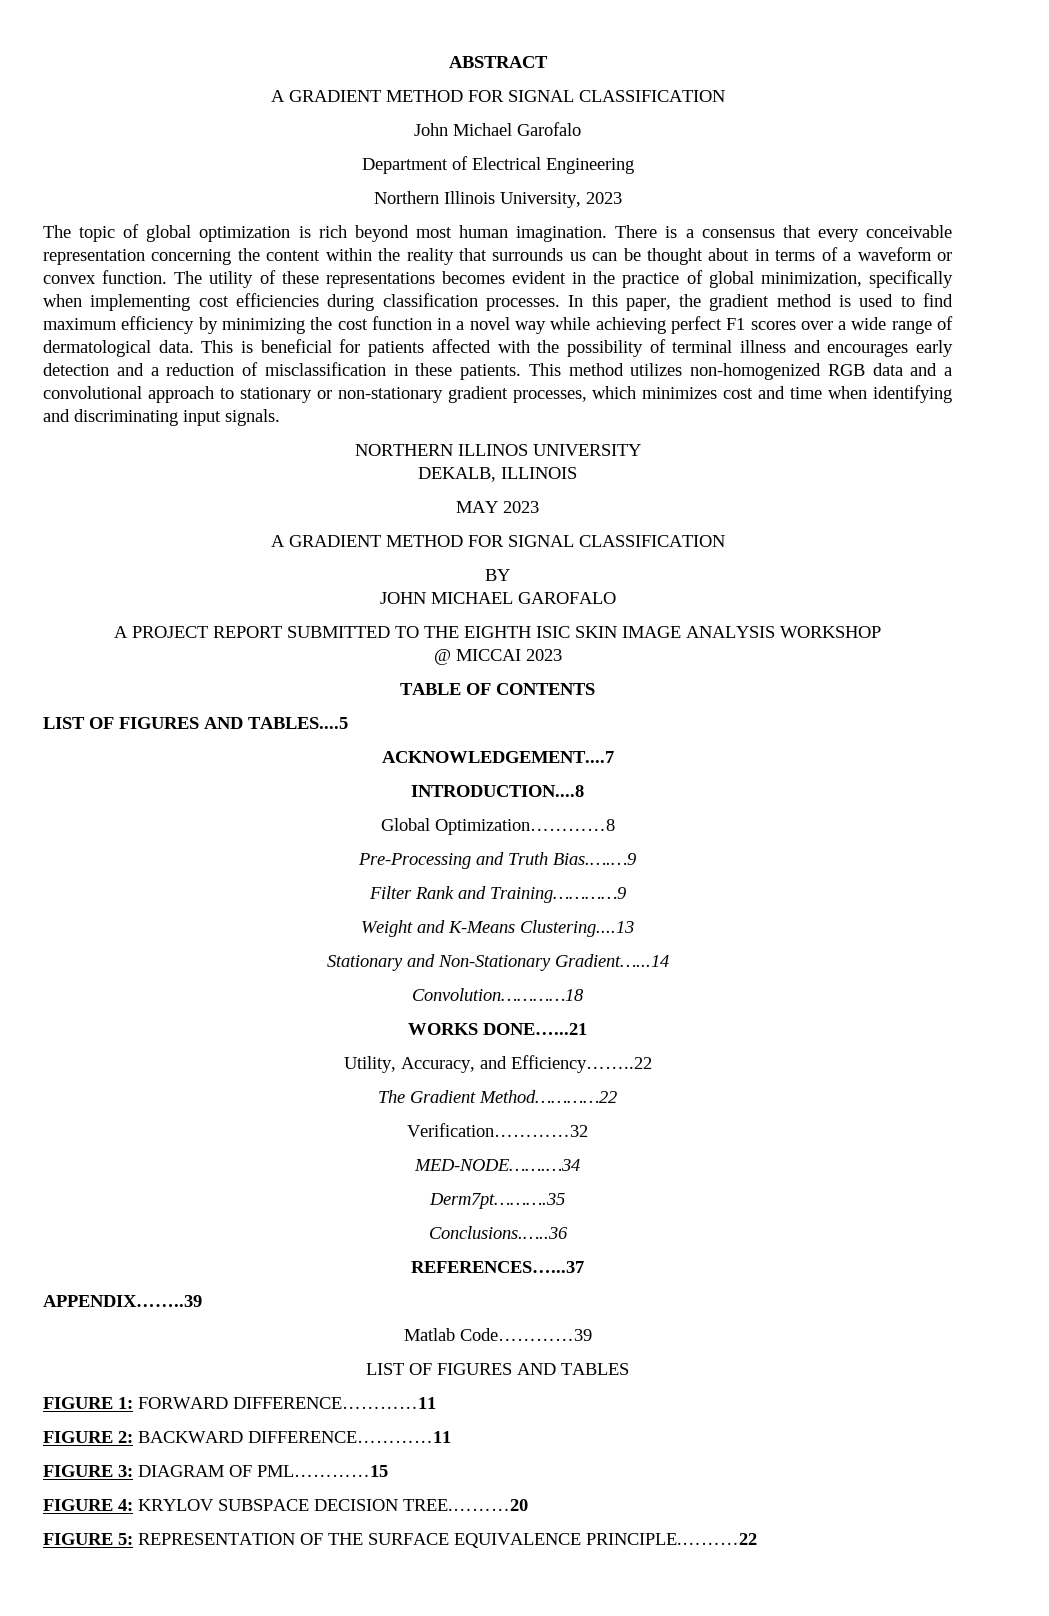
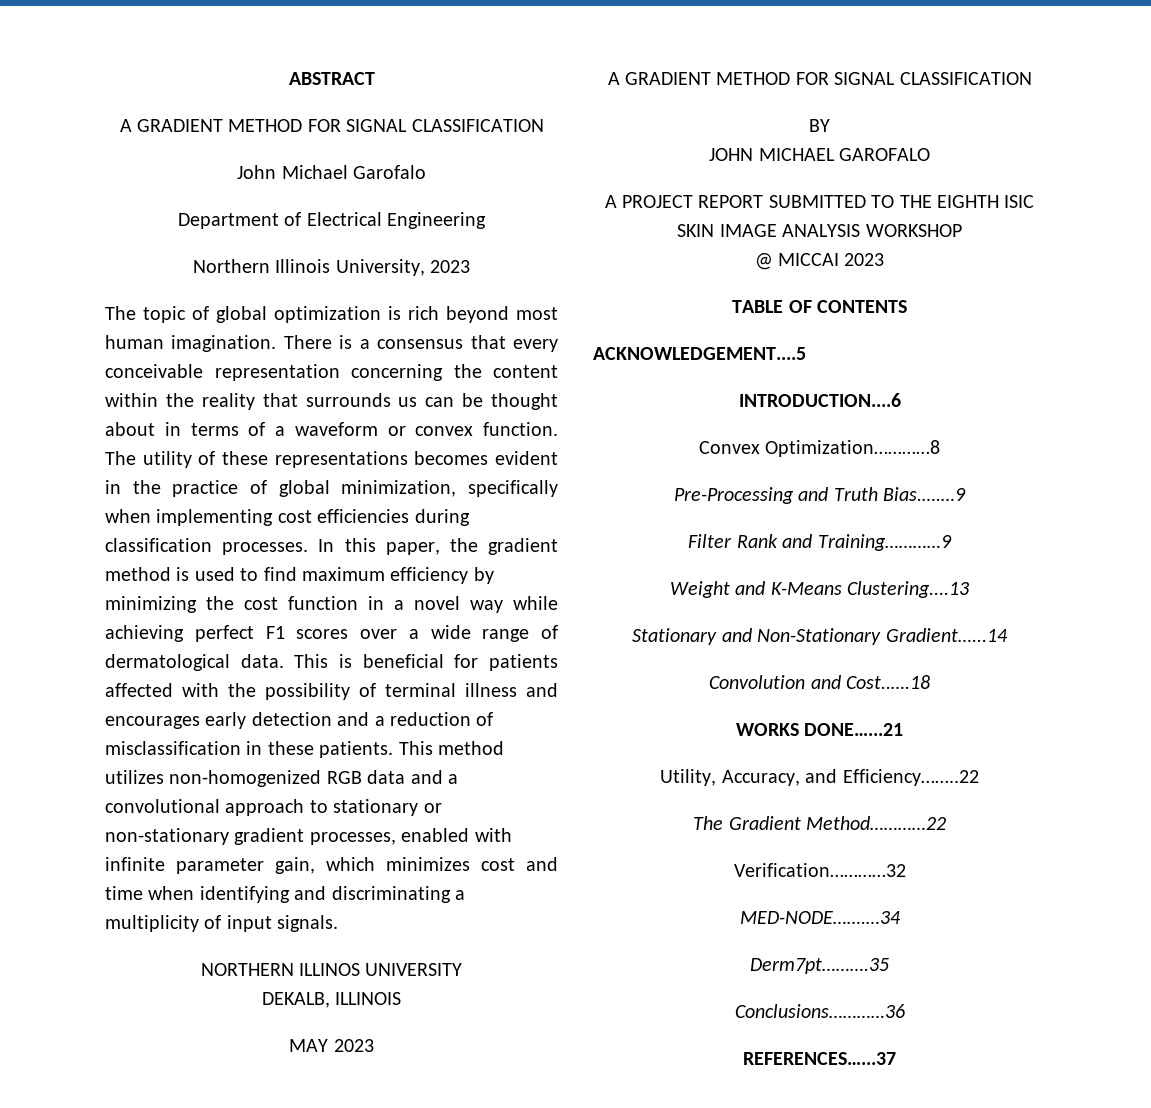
- This method utilizes non-homogenized RGB data and a convolutional approach to stationary or non-stationary gradient processes, which minimizes cost and time when identifying and discriminating input signals.
+ This method utilizes non-homogenized RGB data and a convolutional approach to stationary or non-stationary gradient processes, enabled with infinite parameter gain, which minimizes cost and time when identifying and discriminating a multiplicity of input signals.
- LIST OF FIGURES AND TABLES....5
- ACKNOWLEDGEMENT....7
- INTRODUCTION....8
- Global Optimization…………8
+ ACKNOWLEDGEMENT....5
+ INTRODUCTION....6
+ Convex Optimization…………8
- Convolution…………18
+ Convolution and Cost..….18
- Conclusions.…..36
+ Conclusions…………36
- APPENDIX……..39
- Matlab Code…………39
- LIST OF FIGURES AND TABLES
- FIGURE 1: FORWARD DIFFERENCE…………11
- FIGURE 2: BACKWARD DIFFERENCE…………11
- FIGURE 3: DIAGRAM OF PML…………15
- FIGURE 4: KRYLOV SUBSPACE DECISION TREE.………20
- FIGURE 5: REPRESENTATION OF THE SURFACE EQUIVALENCE PRINCIPLE.………22

